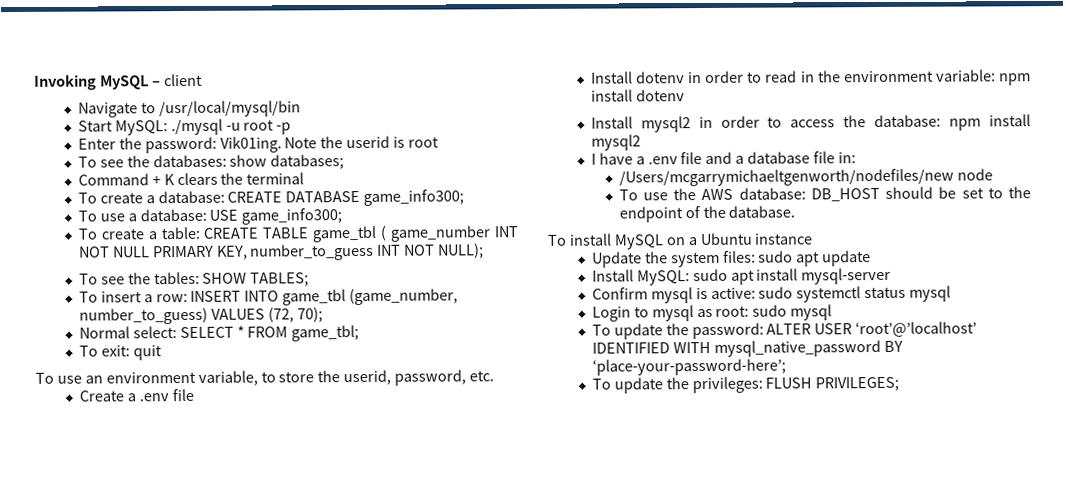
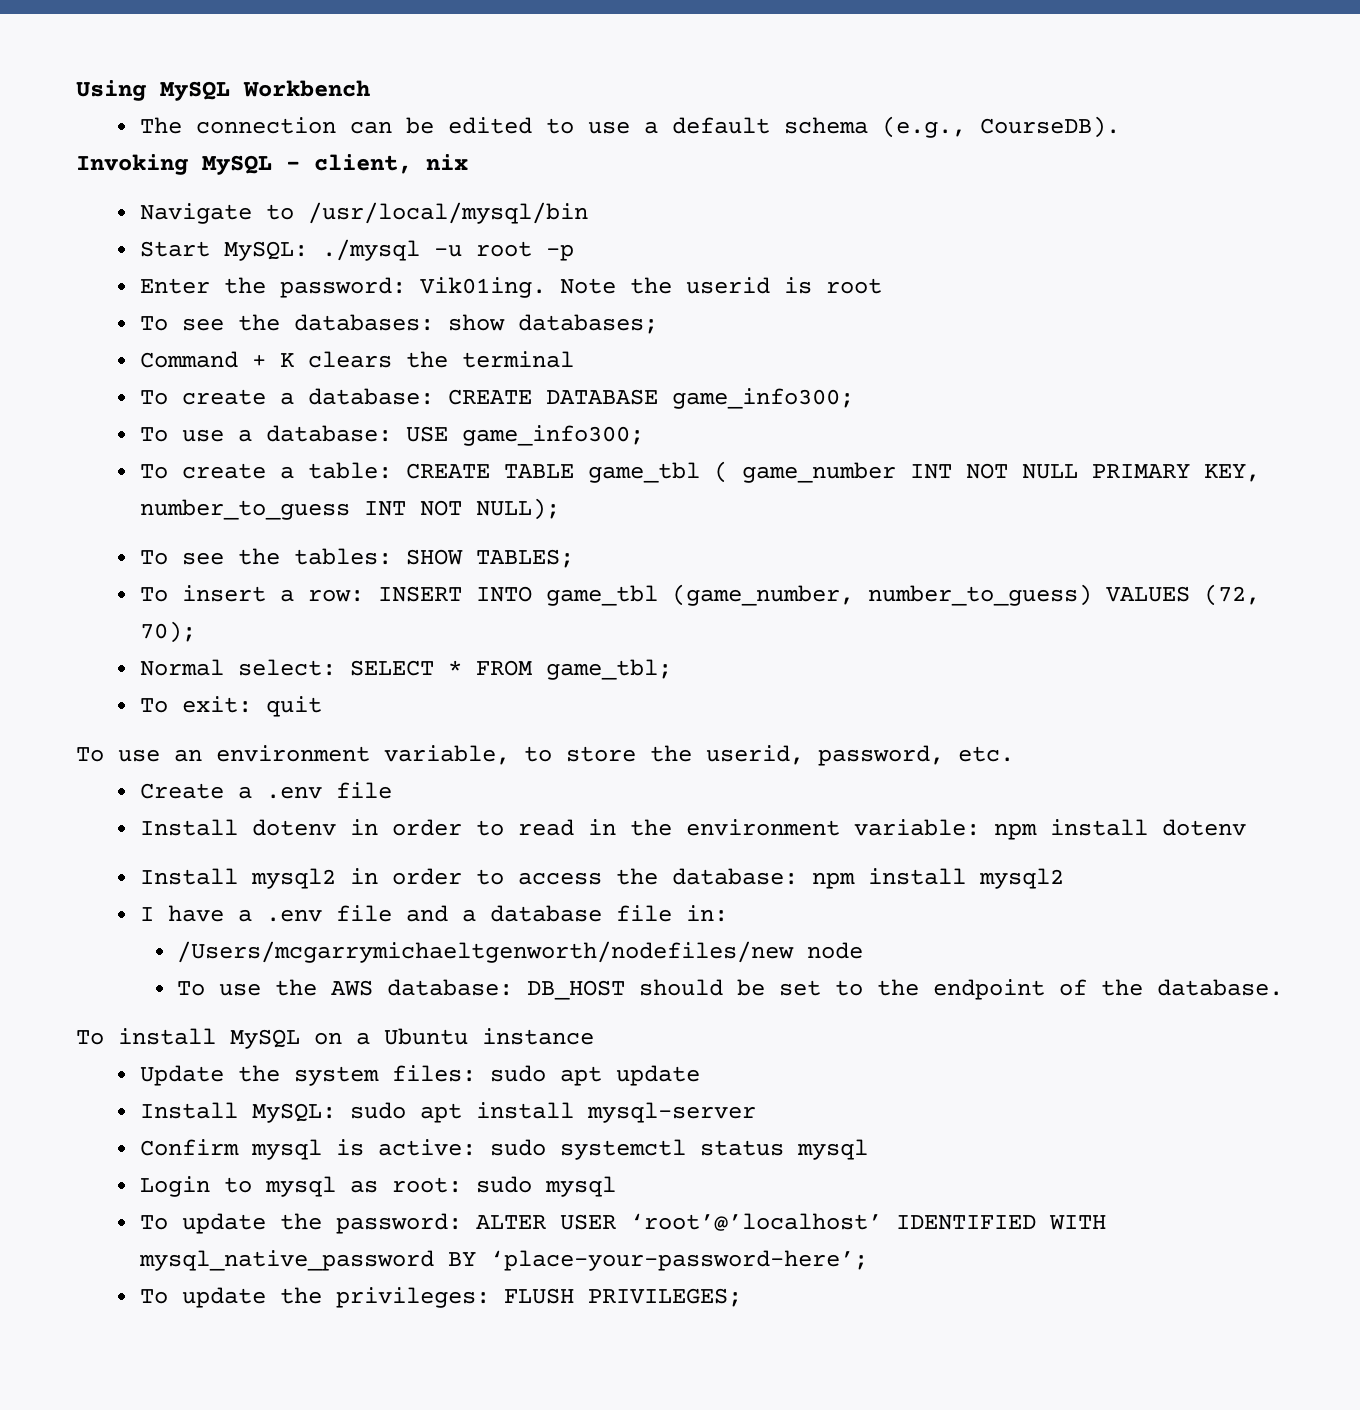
+ Using MySQL Workbench
+ The connection can be edited to use a default schema (e.g., CourseDB).
- Invoking MySQL – client
+ Invoking MySQL – client, nix

